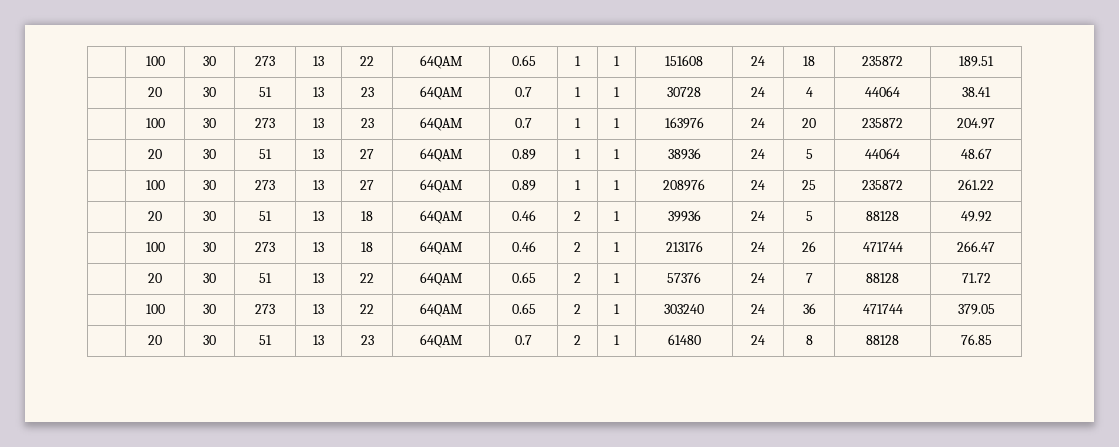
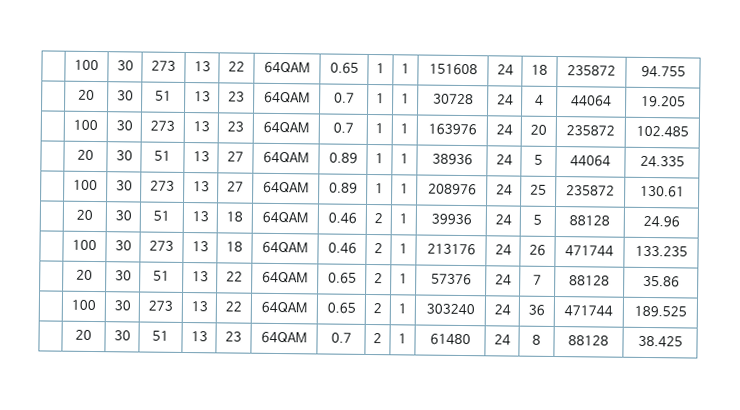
- | 100 | 30 | 273 | 13 | 22 | 64QAM | 0.65 | 1 | 1 | 151608 | 24 | 18 | 235872 | 189.51
+ | 100 | 30 | 273 | 13 | 22 | 64QAM | 0.65 | 1 | 1 | 151608 | 24 | 18 | 235872 | 94.755
- | 20 | 30 | 51 | 13 | 23 | 64QAM | 0.7 | 1 | 1 | 30728 | 24 | 4 | 44064 | 38.41
+ | 20 | 30 | 51 | 13 | 23 | 64QAM | 0.7 | 1 | 1 | 30728 | 24 | 4 | 44064 | 19.205
- | 100 | 30 | 273 | 13 | 23 | 64QAM | 0.7 | 1 | 1 | 163976 | 24 | 20 | 235872 | 204.97
+ | 100 | 30 | 273 | 13 | 23 | 64QAM | 0.7 | 1 | 1 | 163976 | 24 | 20 | 235872 | 102.485
- | 20 | 30 | 51 | 13 | 27 | 64QAM | 0.89 | 1 | 1 | 38936 | 24 | 5 | 44064 | 48.67
+ | 20 | 30 | 51 | 13 | 27 | 64QAM | 0.89 | 1 | 1 | 38936 | 24 | 5 | 44064 | 24.335
- | 100 | 30 | 273 | 13 | 27 | 64QAM | 0.89 | 1 | 1 | 208976 | 24 | 25 | 235872 | 261.22
+ | 100 | 30 | 273 | 13 | 27 | 64QAM | 0.89 | 1 | 1 | 208976 | 24 | 25 | 235872 | 130.61
- | 20 | 30 | 51 | 13 | 18 | 64QAM | 0.46 | 2 | 1 | 39936 | 24 | 5 | 88128 | 49.92
+ | 20 | 30 | 51 | 13 | 18 | 64QAM | 0.46 | 2 | 1 | 39936 | 24 | 5 | 88128 | 24.96
- | 100 | 30 | 273 | 13 | 18 | 64QAM | 0.46 | 2 | 1 | 213176 | 24 | 26 | 471744 | 266.47
+ | 100 | 30 | 273 | 13 | 18 | 64QAM | 0.46 | 2 | 1 | 213176 | 24 | 26 | 471744 | 133.235
- | 20 | 30 | 51 | 13 | 22 | 64QAM | 0.65 | 2 | 1 | 57376 | 24 | 7 | 88128 | 71.72
+ | 20 | 30 | 51 | 13 | 22 | 64QAM | 0.65 | 2 | 1 | 57376 | 24 | 7 | 88128 | 35.86
- | 100 | 30 | 273 | 13 | 22 | 64QAM | 0.65 | 2 | 1 | 303240 | 24 | 36 | 471744 | 379.05
+ | 100 | 30 | 273 | 13 | 22 | 64QAM | 0.65 | 2 | 1 | 303240 | 24 | 36 | 471744 | 189.525
- | 20 | 30 | 51 | 13 | 23 | 64QAM | 0.7 | 2 | 1 | 61480 | 24 | 8 | 88128 | 76.85
+ | 20 | 30 | 51 | 13 | 23 | 64QAM | 0.7 | 2 | 1 | 61480 | 24 | 8 | 88128 | 38.425

